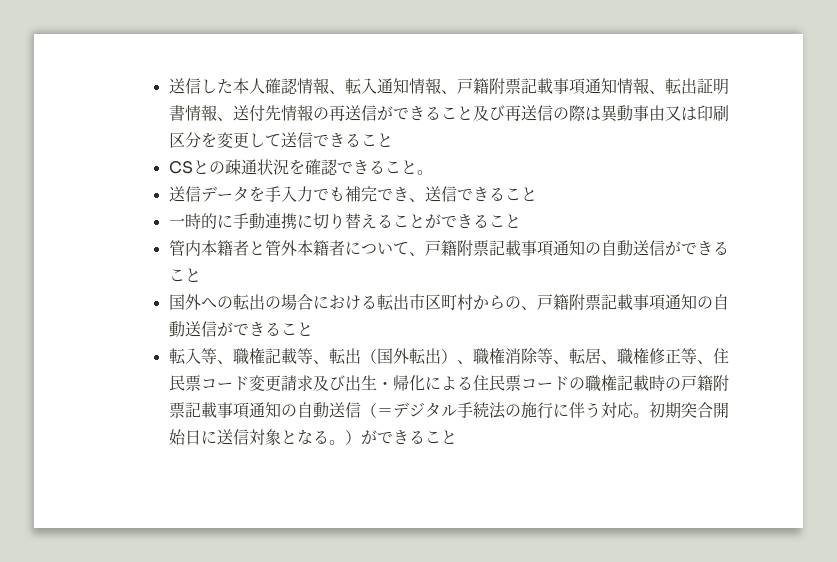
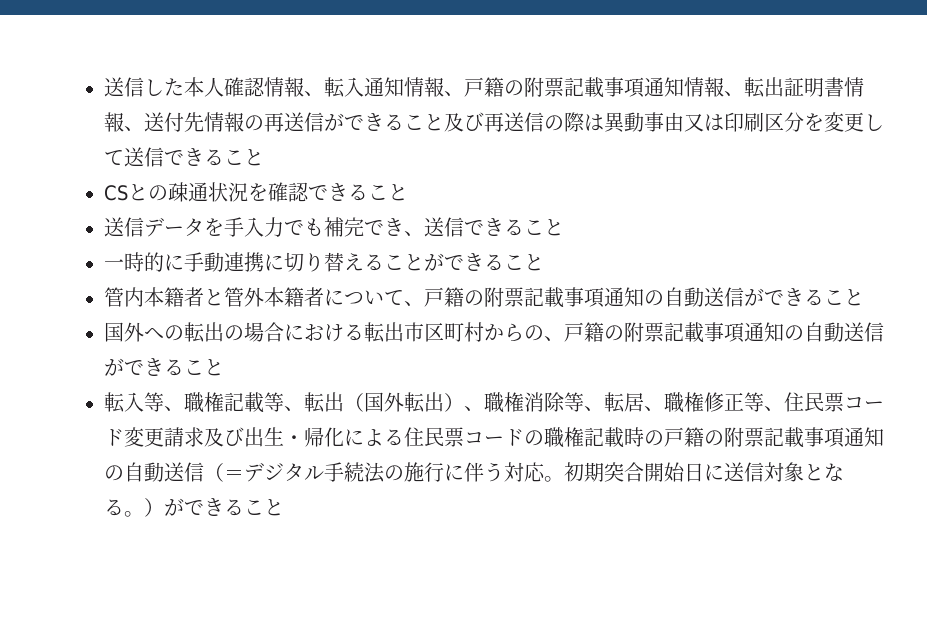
- 送信した本人確認情報、転入通知情報、戸籍附票記載事項通知情報、転出証明書情報、送付先情報の再送信ができること及び再送信の際は異動事由又は印刷区分を変更して送信できること
+ 送信した本人確認情報、転入通知情報、戸籍の附票記載事項通知情報、転出証明書情報、送付先情報の再送信ができること及び再送信の際は異動事由又は印刷区分を変更して送信できること
- CSとの疎通状況を確認できること。
+ CSとの疎通状況を確認できること
- 管内本籍者と管外本籍者について、戸籍附票記載事項通知の自動送信ができること
+ 管内本籍者と管外本籍者について、戸籍の附票記載事項通知の自動送信ができること
- 国外への転出の場合における転出市区町村からの、戸籍附票記載事項通知の自動送信ができること
+ 国外への転出の場合における転出市区町村からの、戸籍の附票記載事項通知の自動送信ができること
- 転入等、職権記載等、転出（国外転出）、職権消除等、転居、職権修正等、住民票コード変更請求及び出生・帰化による住民票コードの職権記載時の戸籍附票記載事項通知の自動送信（＝デジタル手続法の施行に伴う対応。
+ 転入等、職権記載等、転出（国外転出）、職権消除等、転居、職権修正等、住民票コード変更請求及び出生・帰化による住民票コードの職権記載時の戸籍の附票記載事項通知の自動送信（＝デジタル手続法の施行に伴う対応。

